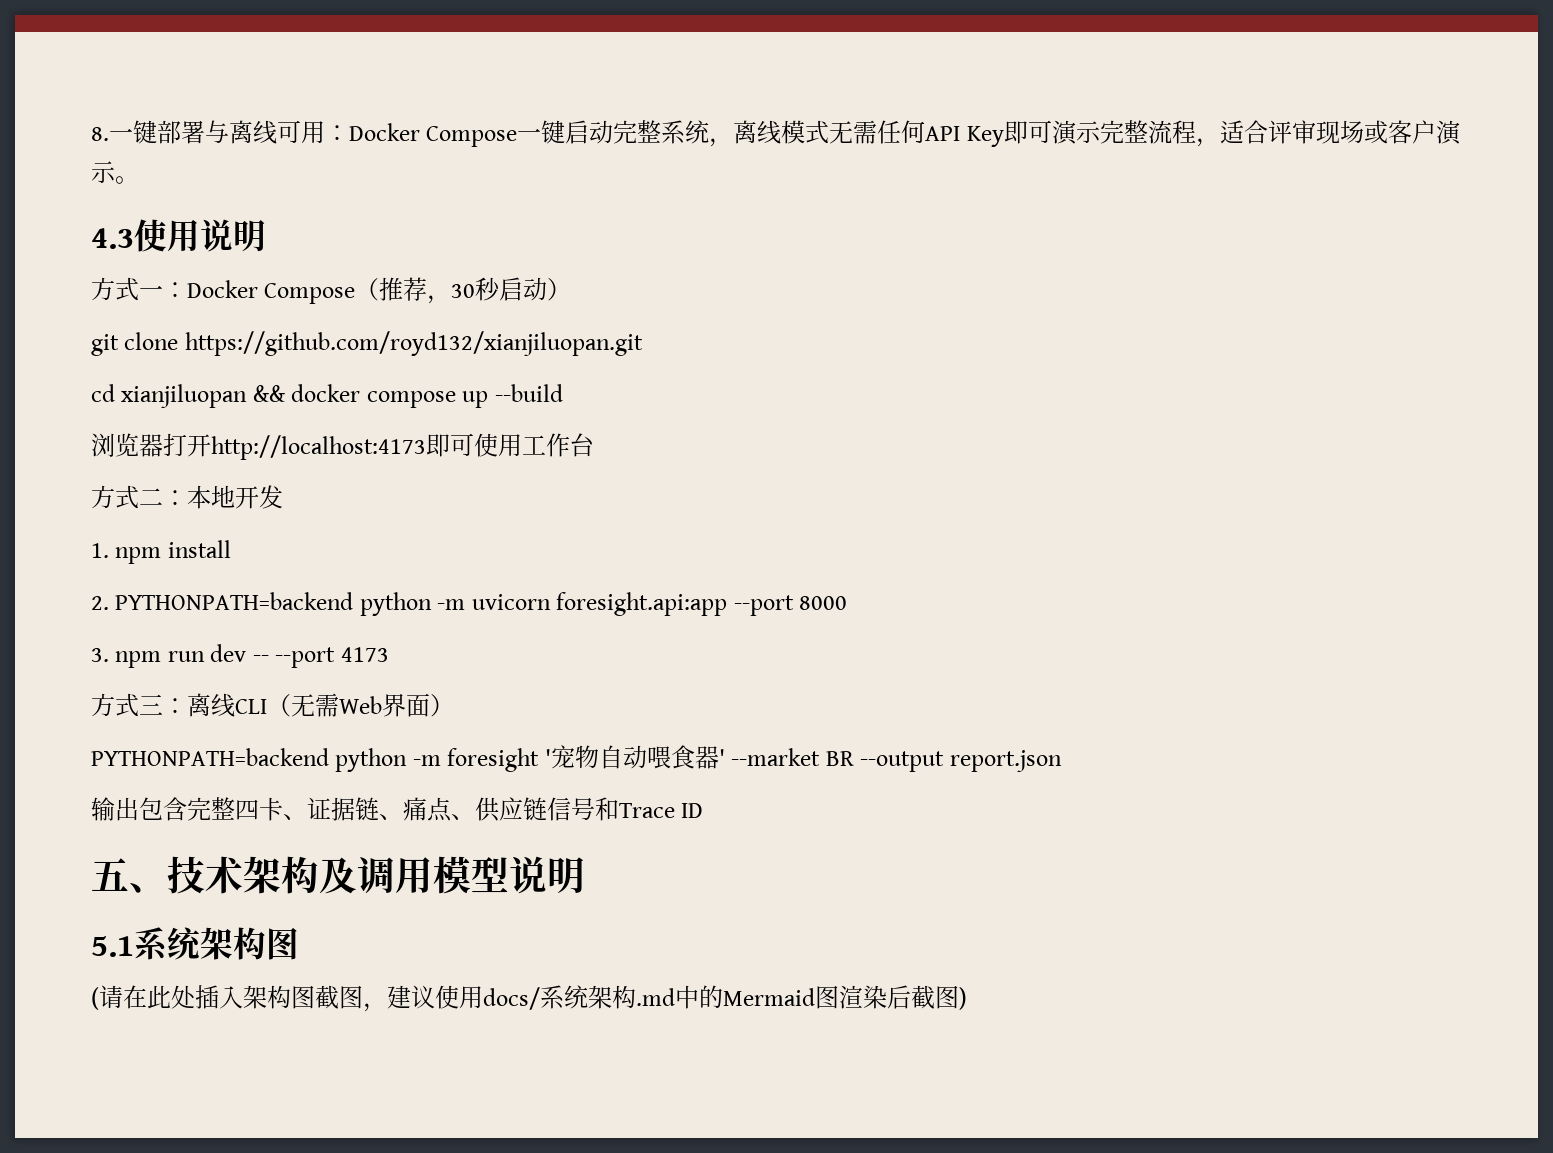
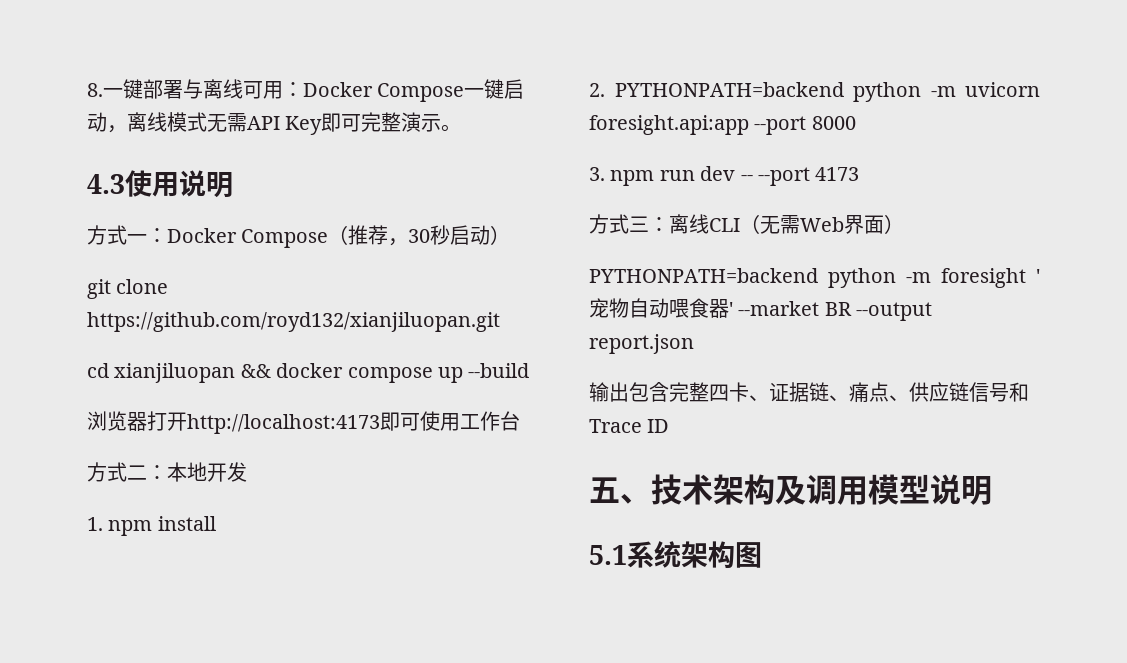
- 8.一键部署与离线可用：Docker Compose一键启动完整系统，离线模式无需任何API Key即可演示完整流程，适合评审现场或客户演示。
+ 8.一键部署与离线可用：Docker Compose一键启动，离线模式无需API Key即可完整演示。
- (请在此处插入架构图截图，建议使用docs/系统架构.md中的Mermaid图渲染后截图)

